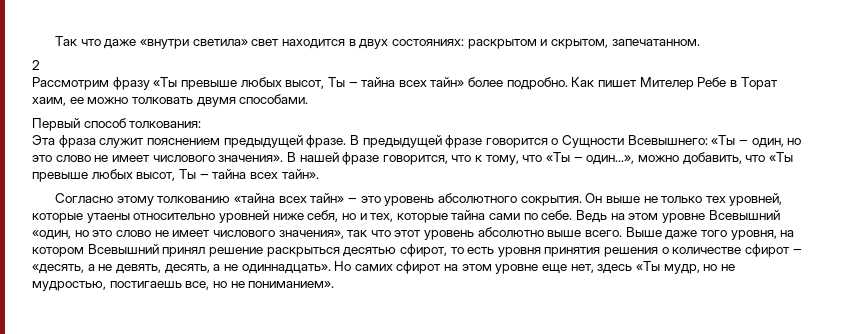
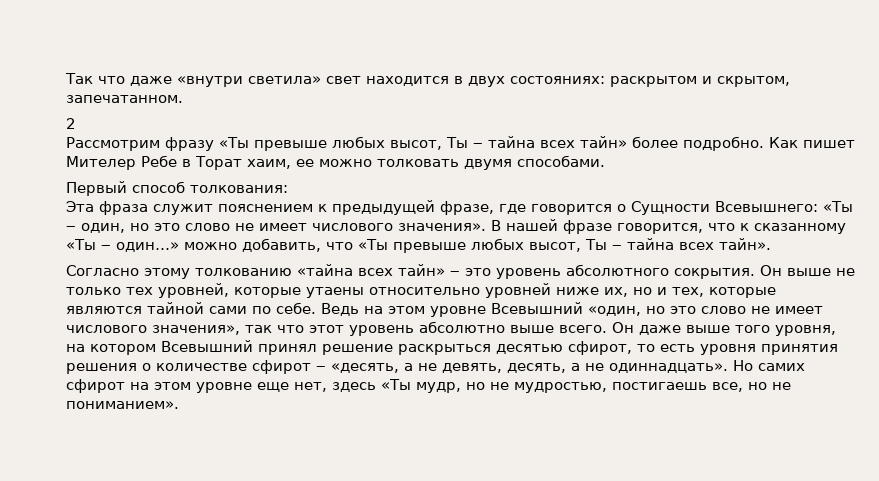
- Эта фраза служит пояснением предыдущей фразе. В предыдущей фразе говорится о Сущности Всевышнего: «Ты ‒ один, но это слово не имеет числового значения».
+ Эта фраза служит пояснением к предыдущей фразе, где говорится о Сущности Всевышнего: «Ты ‒ один, но это слово не имеет числового значения».
- В нашей фразе говорится, что к тому, что «Ты ‒ один…», можно добавить, что «Ты превыше любых высот, Ты ‒ тайна всех тайн».
+ В нашей фразе говорится, что к сказанному «Ты ‒ один…» можно добавить, что «Ты превыше любых высот, Ты ‒ тайна всех тайн».
- Он выше не только тех уровней, которые утаены относительно уровней ниже себя, но и тех, которые тайна сами по себе.
+ Он выше не только тех уровней, которые утаены относительно уровней ниже их, но и тех, которые являются тайной сами по себе.
- Выше даже того уровня, на котором Всевышний принял решение раскрыться десятью сфирот, то есть уровня принятия решения о количестве сфирот ‒ «десять, а не девять, десять, а не одиннадцать».
+ Он даже выше того уровня, на котором Всевышний принял решение раскрыться десятью сфирот, то есть уровня принятия решения о количестве сфирот ‒ «десять, а не девять, десять, а не одиннадцать».

